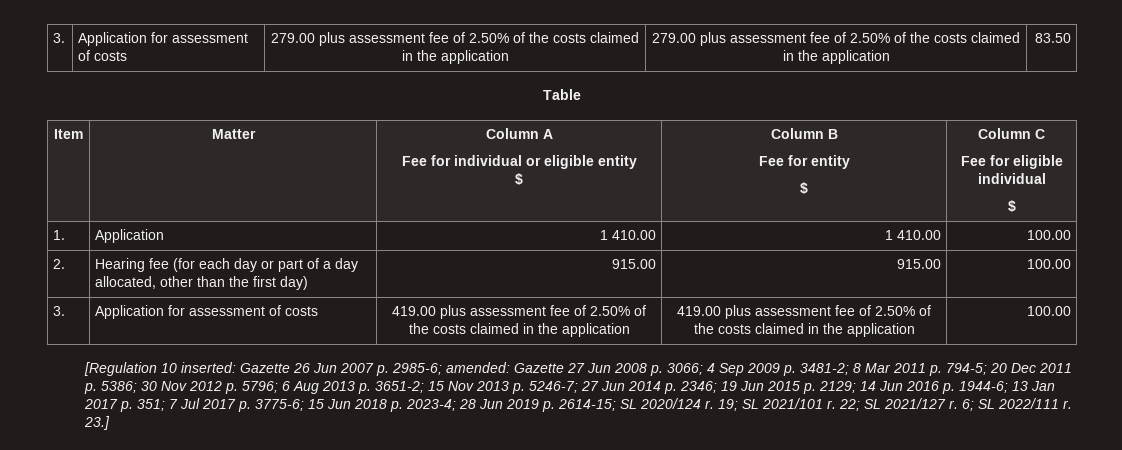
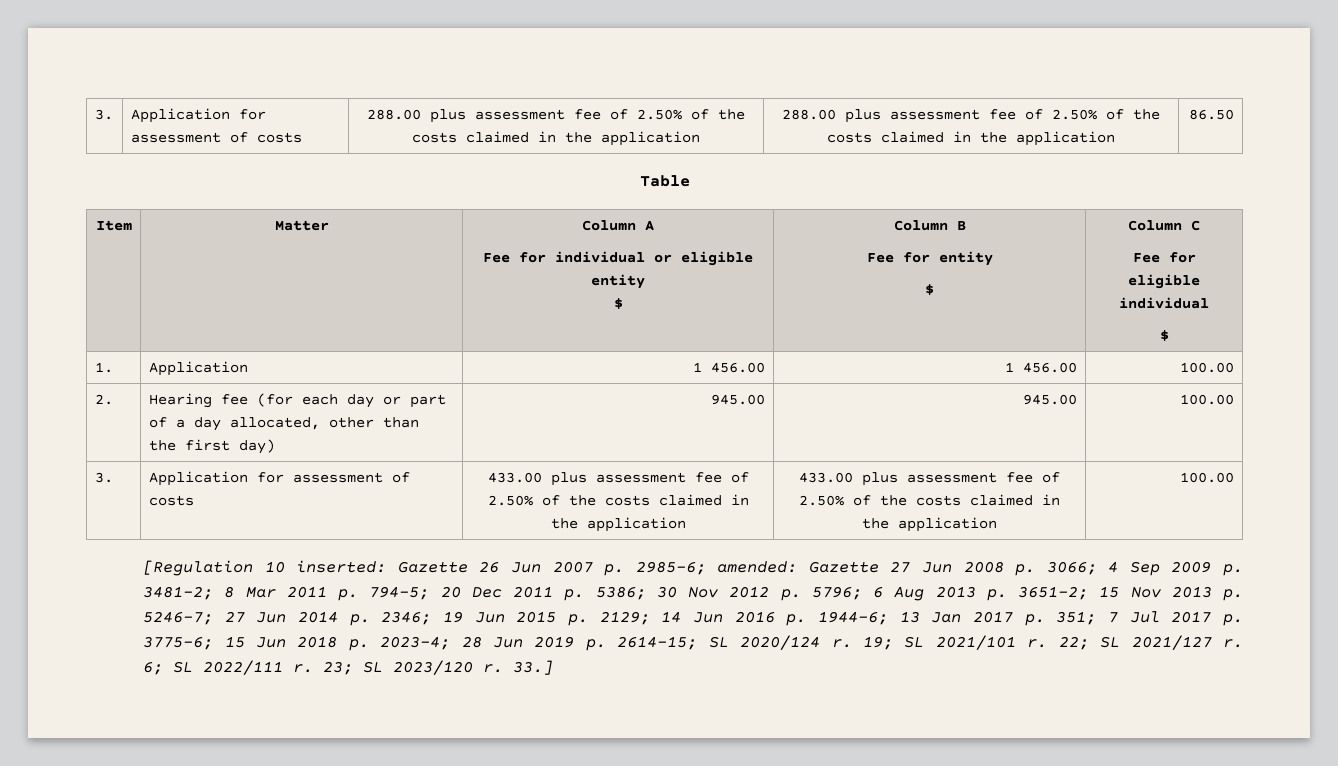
- 3. | Application for assessment of costs | 279.00 plus assessment fee of 2.50% of the costs claimed in the application | 279.00 plus assessment fee of 2.50% of the costs claimed in the application | 83.50
+ 3. | Application for assessment of costs | 288.00 plus assessment fee of 2.50% of the costs claimed in the application | 288.00 plus assessment fee of 2.50% of the costs claimed in the application | 86.50
- 1. | Application | 1 410.00 | 1 410.00 | 100.00
+ 1. | Application | 1 456.00 | 1 456.00 | 100.00
- 2. | Hearing fee (for each day or part of a day allocated, other than the first day) | 915.00 | 915.00 | 100.00
+ 2. | Hearing fee (for each day or part of a day allocated, other than the first day) | 945.00 | 945.00 | 100.00
- 3. | Application for assessment of costs | 419.00 plus assessment fee of 2.50% of the costs claimed in the application | 419.00 plus assessment fee of 2.50% of the costs claimed in the application | 100.00
+ 3. | Application for assessment of costs | 433.00 plus assessment fee of 2.50% of the costs claimed in the application | 433.00 plus assessment fee of 2.50% of the costs claimed in the application | 100.00
- 23.]
+ 23; SL 2023/120 r. 33.]

